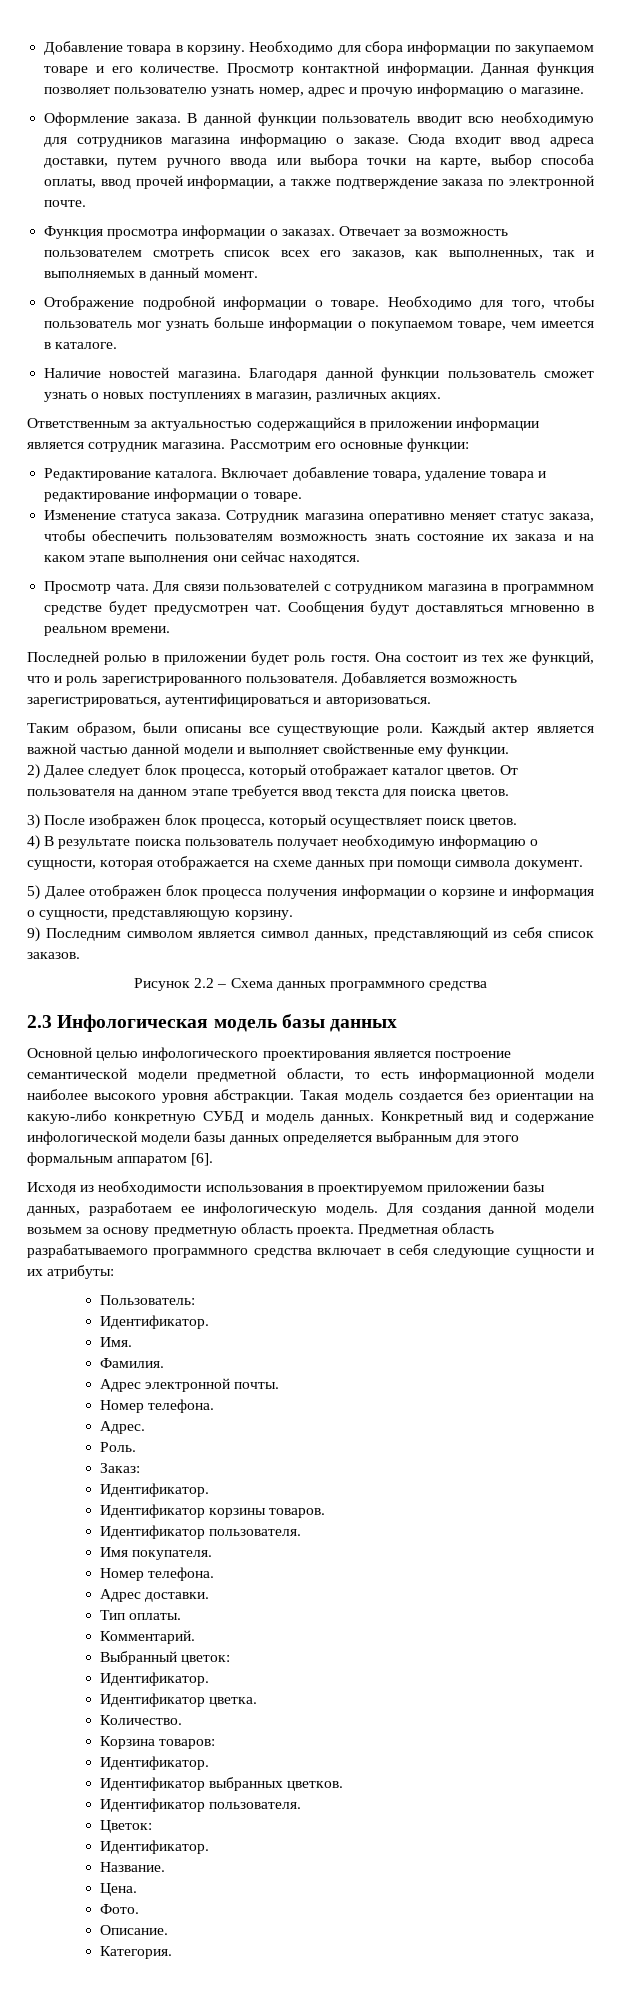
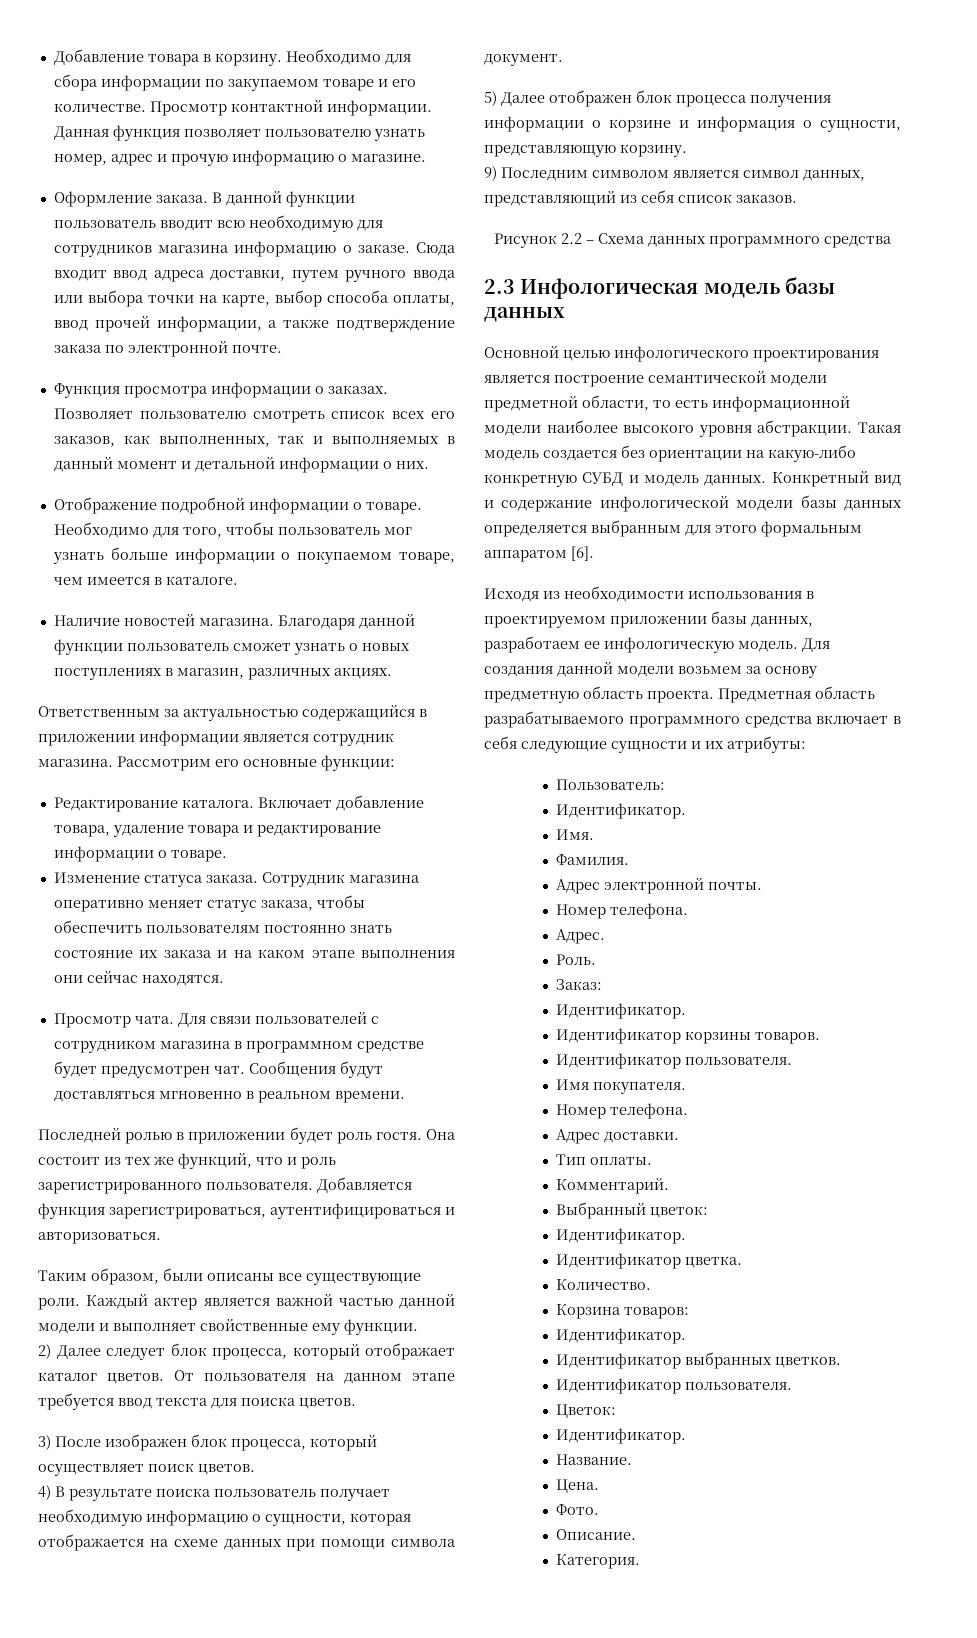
- Отвечает за возможность пользователем смотреть список всех его заказов, как выполненных, так и выполняемых в данный момент.
+ Позволяет пользователю смотреть список всех его заказов, как выполненных, так и выполняемых в данный момент и детальной информации о них.
- Сотрудник магазина оперативно меняет статус заказа, чтобы обеспечить пользователям возможность знать состояние их заказа и на каком этапе выполнения они сейчас находятся.
+ Сотрудник магазина оперативно меняет статус заказа, чтобы обеспечить пользователям постоянно знать состояние их заказа и на каком этапе выполнения они сейчас находятся.
- Добавляется возможность зарегистрироваться, аутентифицироваться и авторизоваться.
+ Добавляется функция зарегистрироваться, аутентифицироваться и авторизоваться.

